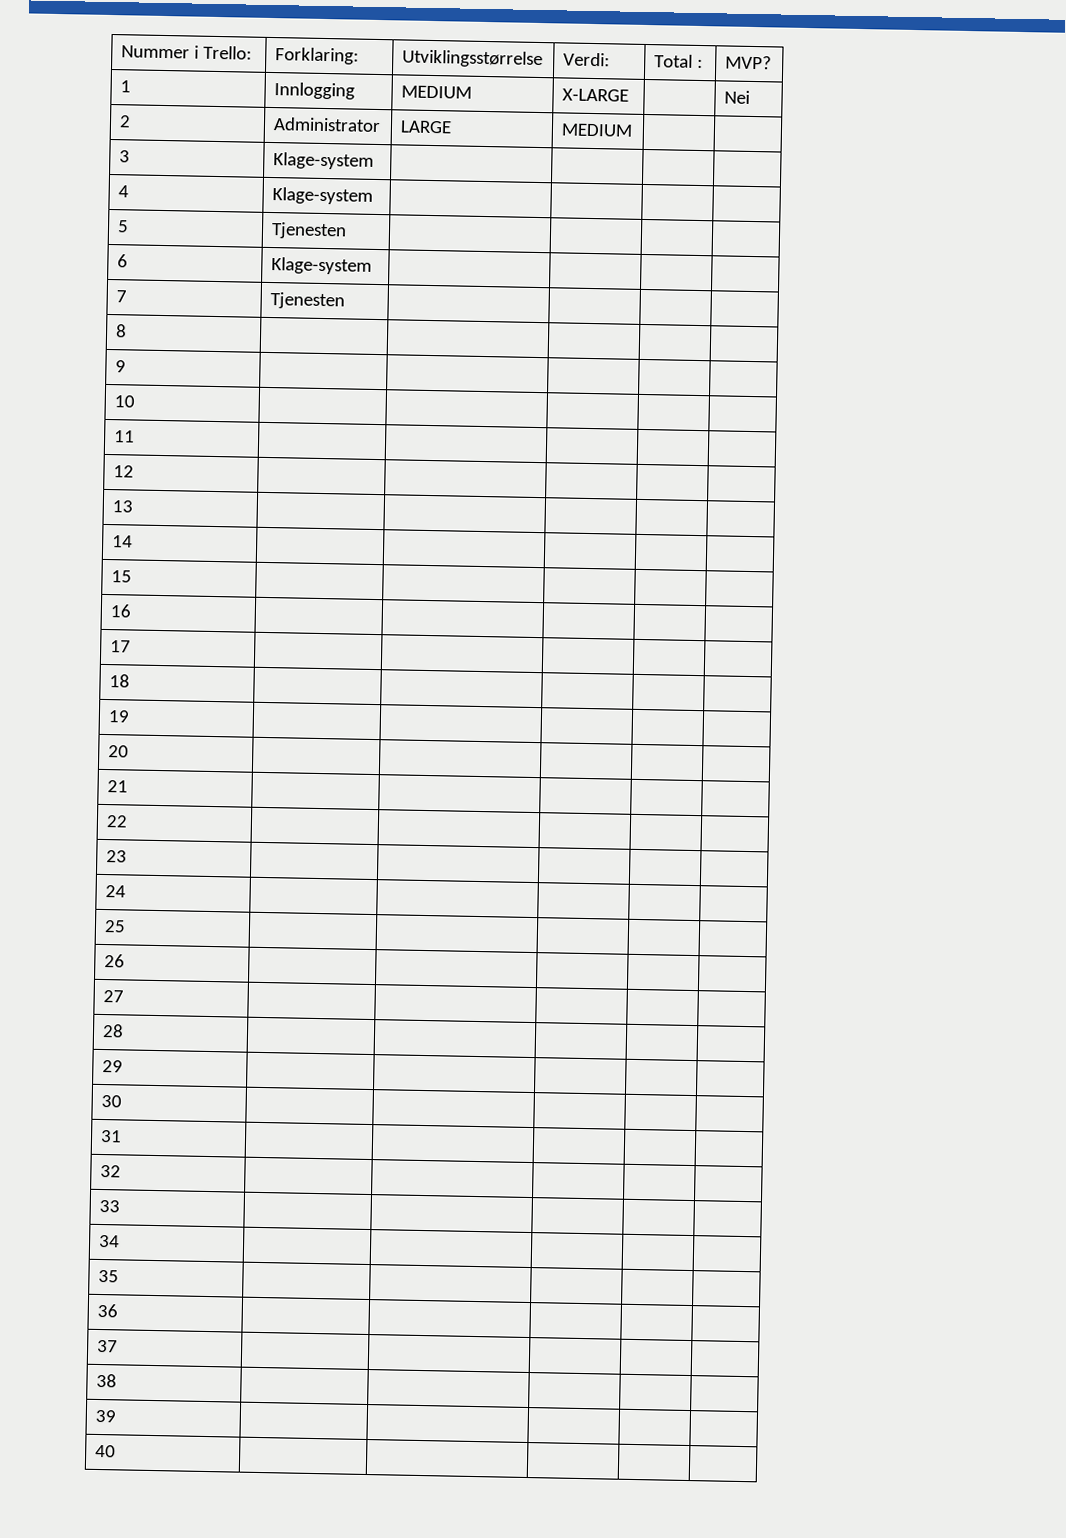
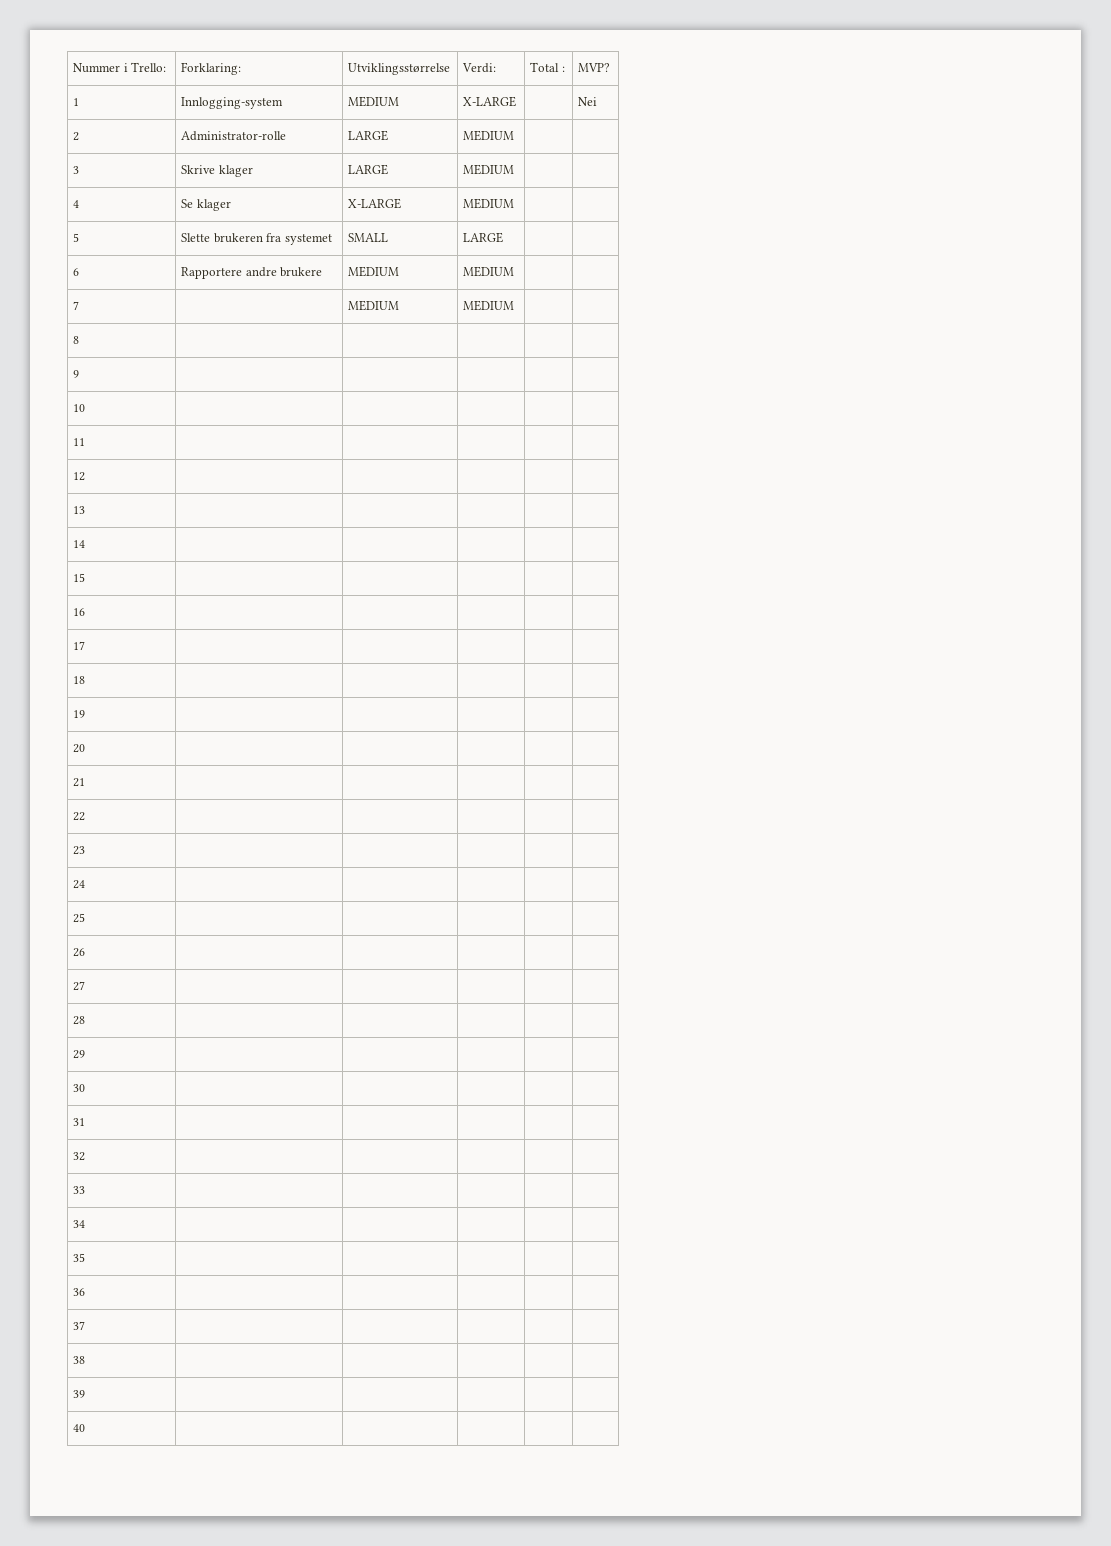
- 1 | Innlogging | MEDIUM | X-LARGE | | Nei
+ 1 | Innlogging-system | MEDIUM | X-LARGE | | Nei
- 2 | Administrator | LARGE | MEDIUM | |
+ 2 | Administrator-rolle | LARGE | MEDIUM | |
- 3 | Klage-system | | | |
- 4 | Klage-system | | | |
- 5 | Tjenesten | | | |
- 6 | Klage-system | | | |
+ 3 | Skrive klager | LARGE | MEDIUM | |
+ 4 | Se klager | X-LARGE | MEDIUM | |
+ 5 | Slette brukeren fra systemet | SMALL | LARGE | |
+ 6 | Rapportere andre brukere | MEDIUM | MEDIUM | |
- 7 | Tjenesten | | | |
+ 7 | | MEDIUM | MEDIUM | |

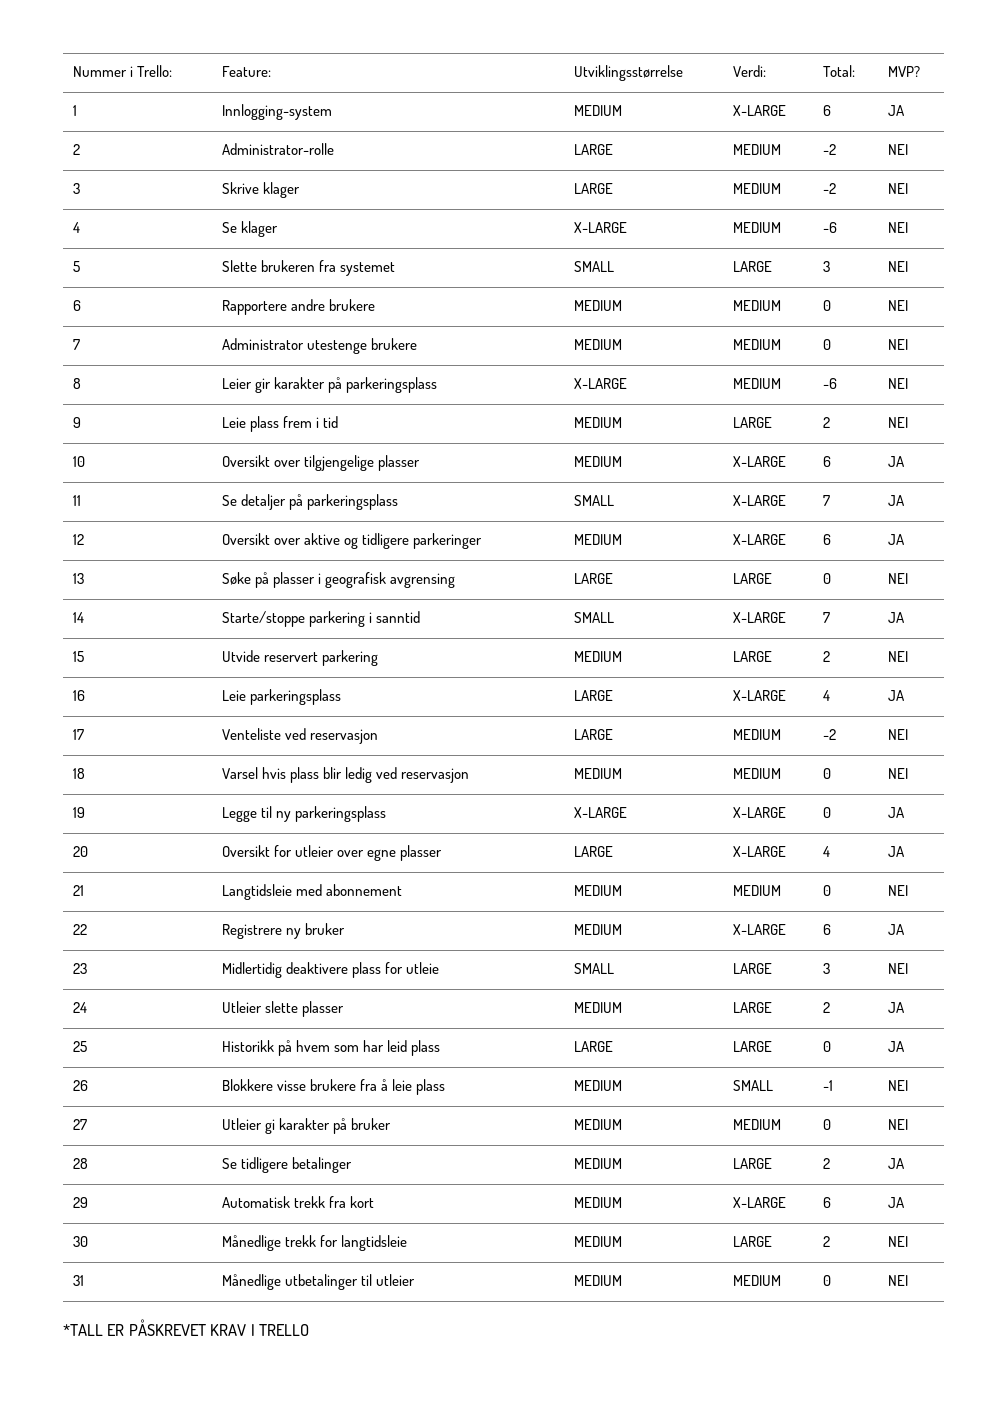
- Nummer i Trello: | Forklaring: | Utviklingsstørrelse | Verdi: | Total : | MVP?
+ Nummer i Trello: | Feature: | Utviklingsstørrelse | Verdi: | Total: | MVP?
- 1 | Innlogging-system | MEDIUM | X-LARGE | | Nei
+ 1 | Innlogging-system | MEDIUM | X-LARGE | 6 | JA
- 2 | Administrator-rolle | LARGE | MEDIUM | |
+ 2 | Administrator-rolle | LARGE | MEDIUM | -2 | NEI
- 3 | Skrive klager | LARGE | MEDIUM | |
+ 3 | Skrive klager | LARGE | MEDIUM | -2 | NEI
- 4 | Se klager | X-LARGE | MEDIUM | |
+ 4 | Se klager | X-LARGE | MEDIUM | -6 | NEI
- 5 | Slette brukeren fra systemet | SMALL | LARGE | |
+ 5 | Slette brukeren fra systemet | SMALL | LARGE | 3 | NEI
- 6 | Rapportere andre brukere | MEDIUM | MEDIUM | |
- 7 | | MEDIUM | MEDIUM | |
+ 6 | Rapportere andre brukere | MEDIUM | MEDIUM | 0 | NEI
+ 7 | Administrator utestenge brukere | MEDIUM | MEDIUM | 0 | NEI
- 8 | | | | |
- 9 | | | | |
- 10 | | | | |
- 11 | | | | |
- 12 | | | | |
- 13 | | | | |
- 14 | | | | |
- 15 | | | | |
- 16 | | | | |
- 17 | | | | |
- 18 | | | | |
- 19 | | | | |
- 20 | | | | |
- 21 | | | | |
- 22 | | | | |
- 23 | | | | |
- 24 | | | | |
- 25 | | | | |
- 26 | | | | |
- 27 | | | | |
- 28 | | | | |
- 29 | | | | |
- 30 | | | | |
- 31 | | | | |
- 32 | | | | |
- 33 | | | | |
- 34 | | | | |
- 35 | | | | |
- 36 | | | | |
- 37 | | | | |
- 38 | | | | |
- 39 | | | | |
- 40 | | | | |
+ 8 | Leier gir karakter på parkeringsplass | X-LARGE | MEDIUM | -6 | NEI
+ 9 | Leie plass frem i tid | MEDIUM | LARGE | 2 | NEI
+ 10 | Oversikt over tilgjengelige plasser | MEDIUM | X-LARGE | 6 | JA
+ 11 | Se detaljer på parkeringsplass | SMALL | X-LARGE | 7 | JA
+ 12 | Oversikt over aktive og tidligere parkeringer | MEDIUM | X-LARGE | 6 | JA
+ 13 | Søke på plasser i geografisk avgrensing | LARGE | LARGE | 0 | NEI
+ 14 | Starte/stoppe parkering i sanntid | SMALL | X-LARGE | 7 | JA
+ 15 | Utvide reservert parkering | MEDIUM | LARGE | 2 | NEI
+ 16 | Leie parkeringsplass | LARGE | X-LARGE | 4 | JA
+ 17 | Venteliste ved reservasjon | LARGE | MEDIUM | -2 | NEI
+ 18 | Varsel hvis plass blir ledig ved reservasjon | MEDIUM | MEDIUM | 0 | NEI
+ 19 | Legge til ny parkeringsplass | X-LARGE | X-LARGE | 0 | JA
+ 20 | Oversikt for utleier over egne plasser | LARGE | X-LARGE | 4 | JA
+ 21 | Langtidsleie med abonnement | MEDIUM | MEDIUM | 0 | NEI
+ 22 | Registrere ny bruker | MEDIUM | X-LARGE | 6 | JA
+ 23 | Midlertidig deaktivere plass for utleie | SMALL | LARGE | 3 | NEI
+ 24 | Utleier slette plasser | MEDIUM | LARGE | 2 | JA
+ 25 | Historikk på hvem som har leid plass | LARGE | LARGE | 0 | JA
+ 26 | Blokkere visse brukere fra å leie plass | MEDIUM | SMALL | -1 | NEI
+ 27 | Utleier gi karakter på bruker | MEDIUM | MEDIUM | 0 | NEI
+ 28 | Se tidligere betalinger | MEDIUM | LARGE | 2 | JA
+ 29 | Automatisk trekk fra kort | MEDIUM | X-LARGE | 6 | JA
+ 30 | Månedlige trekk for langtidsleie | MEDIUM | LARGE | 2 | NEI
+ 31 | Månedlige utbetalinger til utleier | MEDIUM | MEDIUM | 0 | NEI
+ *TALL ER PÅSKREVET KRAV I TRELLO

